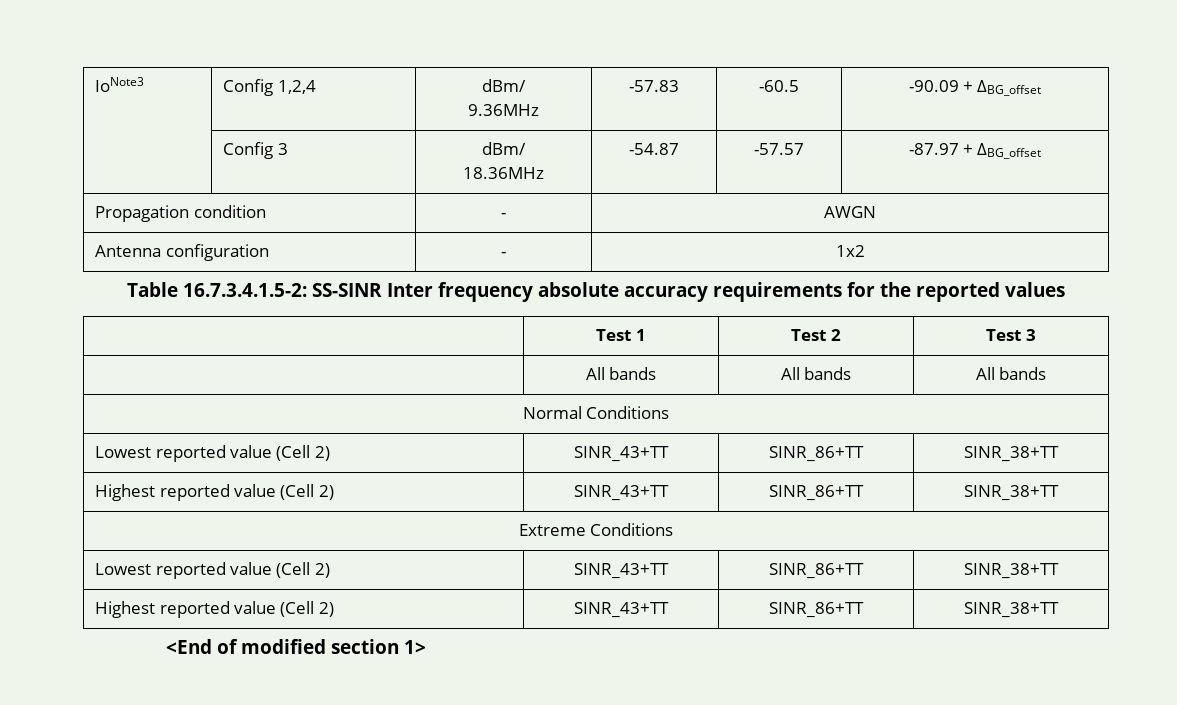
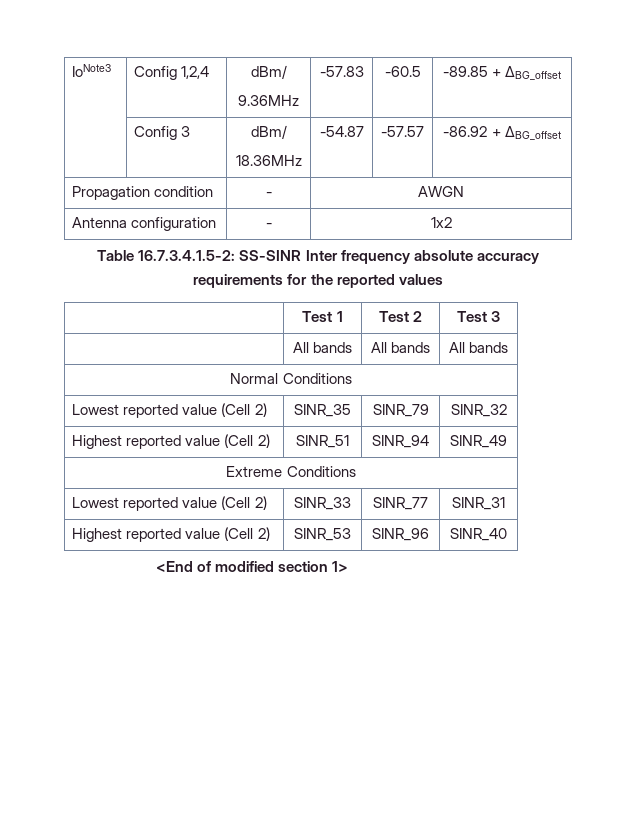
  IoNote3 | Config 1,2,4 | dBm/
- 9.36MHz | -57.83 | -60.5 | -90.09 + ΔBG_offset
+ 9.36MHz | -57.83 | -60.5 | -89.85 + ΔBG_offset
  | Config 3 | dBm/
- 18.36MHz | -54.87 | -57.57 | -87.97 + ΔBG_offset
+ 18.36MHz | -54.87 | -57.57 | -86.92 + ΔBG_offset
  Normal Conditions
- Lowest reported value (Cell 2) | SINR_43+TT | SINR_86+TT | SINR_38+TT
- Highest reported value (Cell 2) | SINR_43+TT | SINR_86+TT | SINR_38+TT
+ Lowest reported value (Cell 2) | SINR_35 | SINR_79 | SINR_32
+ Highest reported value (Cell 2) | SINR_51 | SINR_94 | SINR_49
  Extreme Conditions
- Lowest reported value (Cell 2) | SINR_43+TT | SINR_86+TT | SINR_38+TT
- Highest reported value (Cell 2) | SINR_43+TT | SINR_86+TT | SINR_38+TT
+ Lowest reported value (Cell 2) | SINR_33 | SINR_77 | SINR_31
+ Highest reported value (Cell 2) | SINR_53 | SINR_96 | SINR_40

